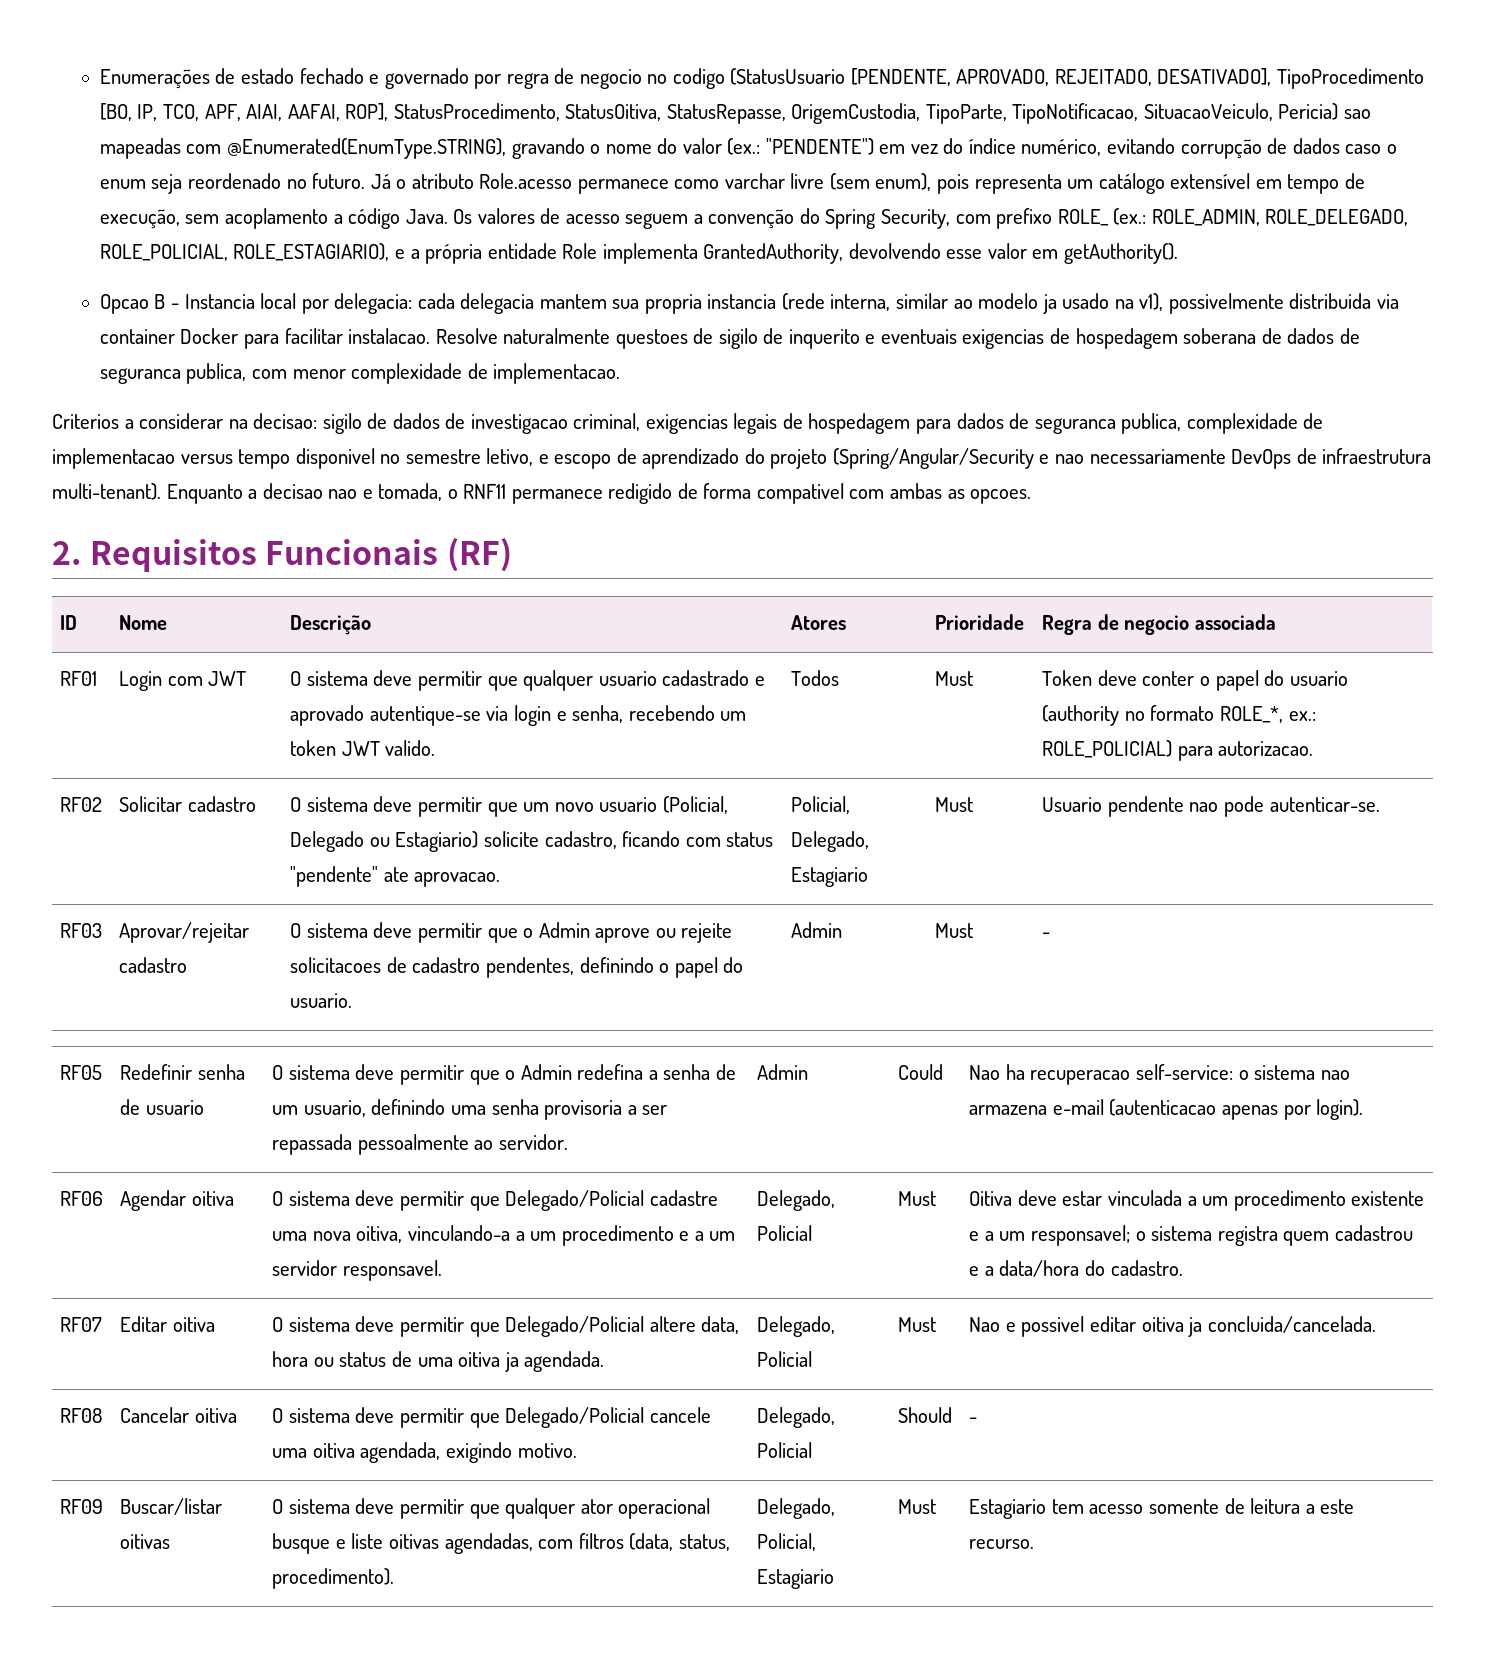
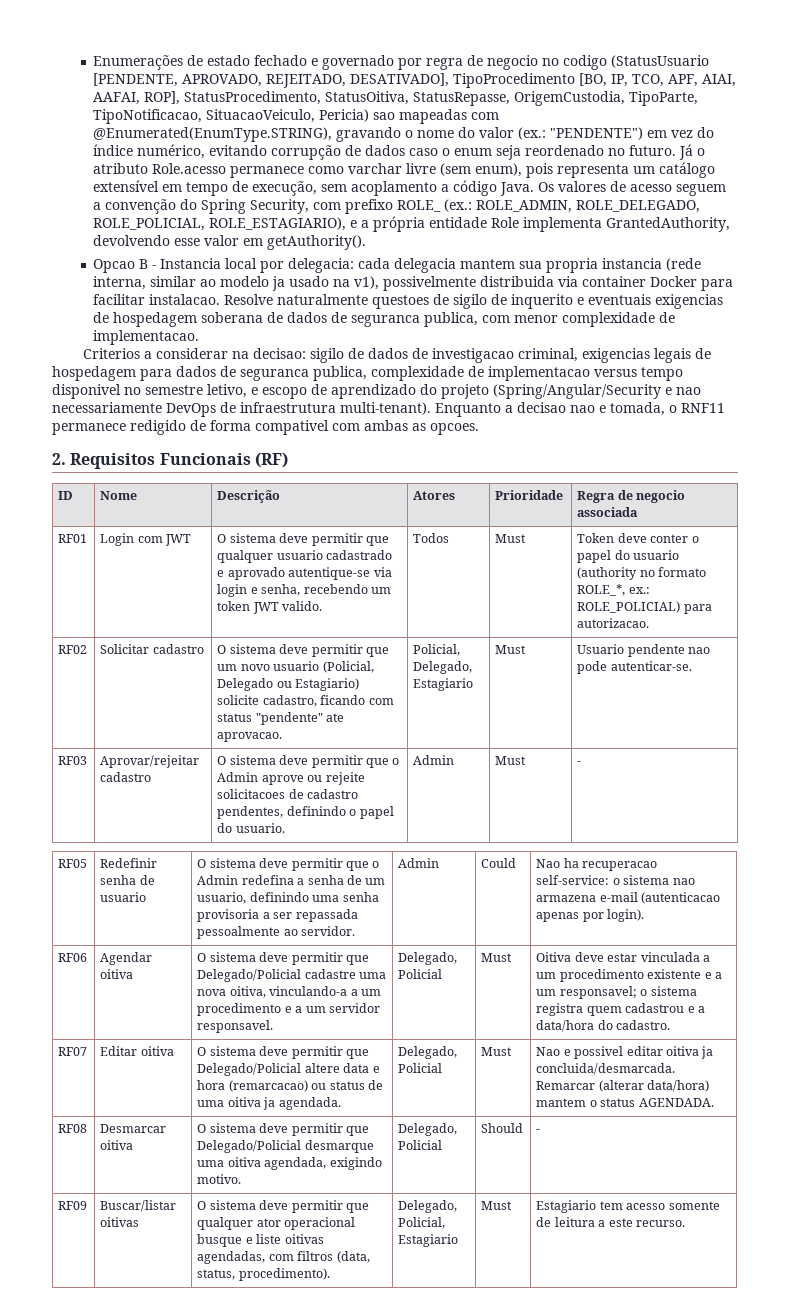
- RF07 | Editar oitiva | O sistema deve permitir que Delegado/Policial altere data, hora ou status de uma oitiva ja agendada. | Delegado, Policial | Must | Nao e possivel editar oitiva ja concluida/cancelada.
+ RF07 | Editar oitiva | O sistema deve permitir que Delegado/Policial altere data e hora (remarcacao) ou status de uma oitiva ja agendada. | Delegado, Policial | Must | Nao e possivel editar oitiva ja concluida/desmarcada. Remarcar (alterar data/hora) mantem o status AGENDADA.
- RF08 | Cancelar oitiva | O sistema deve permitir que Delegado/Policial cancele uma oitiva agendada, exigindo motivo. | Delegado, Policial | Should | -
+ RF08 | Desmarcar oitiva | O sistema deve permitir que Delegado/Policial desmarque uma oitiva agendada, exigindo motivo. | Delegado, Policial | Should | -

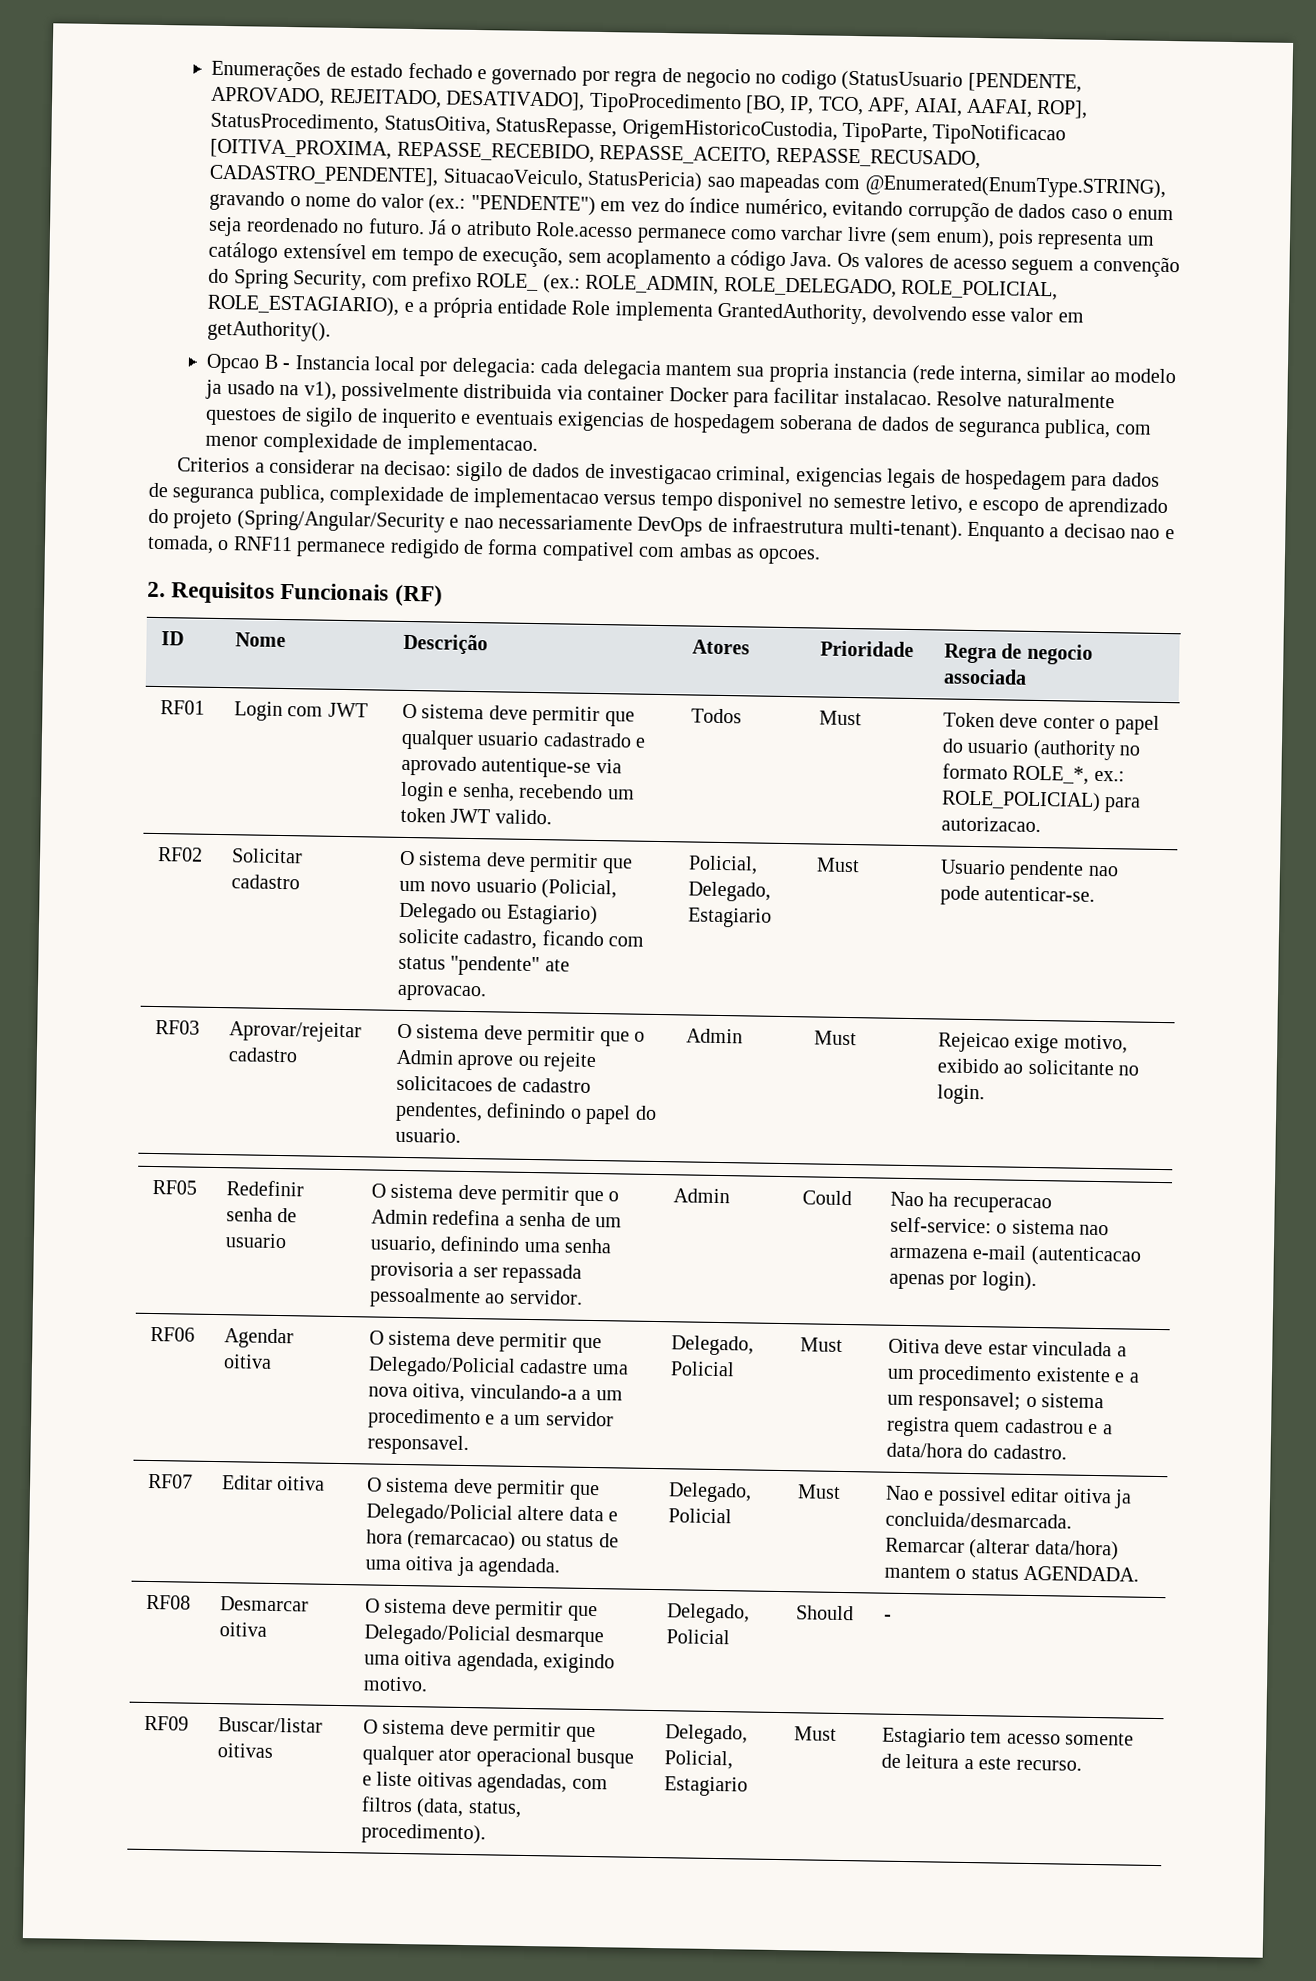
- Enumerações de estado fechado e governado por regra de negocio no codigo (StatusUsuario [PENDENTE, APROVADO, REJEITADO, DESATIVADO], TipoProcedimento [BO, IP, TCO, APF, AIAI, AAFAI, ROP], StatusProcedimento, StatusOitiva, StatusRepasse, OrigemCustodia, TipoParte, TipoNotificacao, SituacaoVeiculo, Pericia) sao mapeadas com @Enumerated(EnumType.STRING), gravando o nome do valor (ex.: "PENDENTE") em vez do índice numérico, evitando corrupção de dados caso o enum seja reordenado no futuro.
+ Enumerações de estado fechado e governado por regra de negocio no codigo (StatusUsuario [PENDENTE, APROVADO, REJEITADO, DESATIVADO], TipoProcedimento [BO, IP, TCO, APF, AIAI, AAFAI, ROP], StatusProcedimento, StatusOitiva, StatusRepasse, OrigemHistoricoCustodia, TipoParte, TipoNotificacao [OITIVA_PROXIMA, REPASSE_RECEBIDO, REPASSE_ACEITO, REPASSE_RECUSADO, CADASTRO_PENDENTE], SituacaoVeiculo, StatusPericia) sao mapeadas com @Enumerated(EnumType.STRING), gravando o nome do valor (ex.: "PENDENTE") em vez do índice numérico, evitando corrupção de dados caso o enum seja reordenado no futuro.
- RF03 | Aprovar/rejeitar cadastro | O sistema deve permitir que o Admin aprove ou rejeite solicitacoes de cadastro pendentes, definindo o papel do usuario. | Admin | Must | -
+ RF03 | Aprovar/rejeitar cadastro | O sistema deve permitir que o Admin aprove ou rejeite solicitacoes de cadastro pendentes, definindo o papel do usuario. | Admin | Must | Rejeicao exige motivo, exibido ao solicitante no login.

